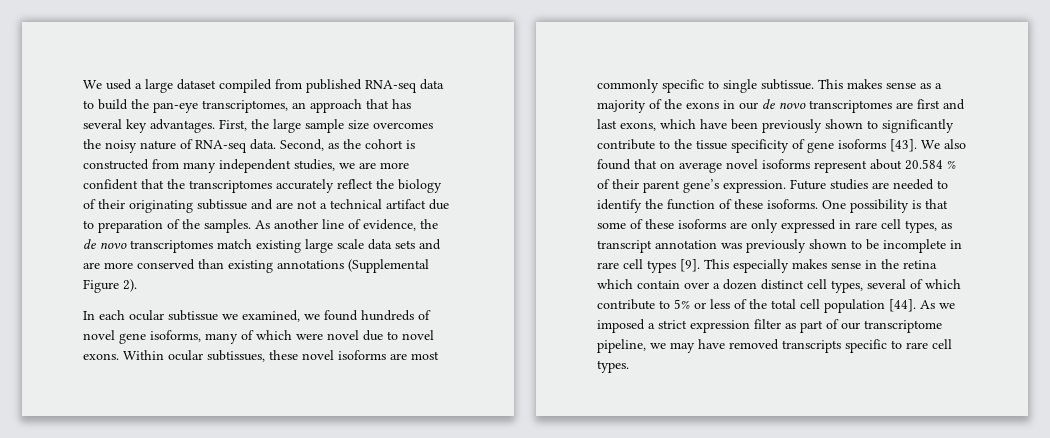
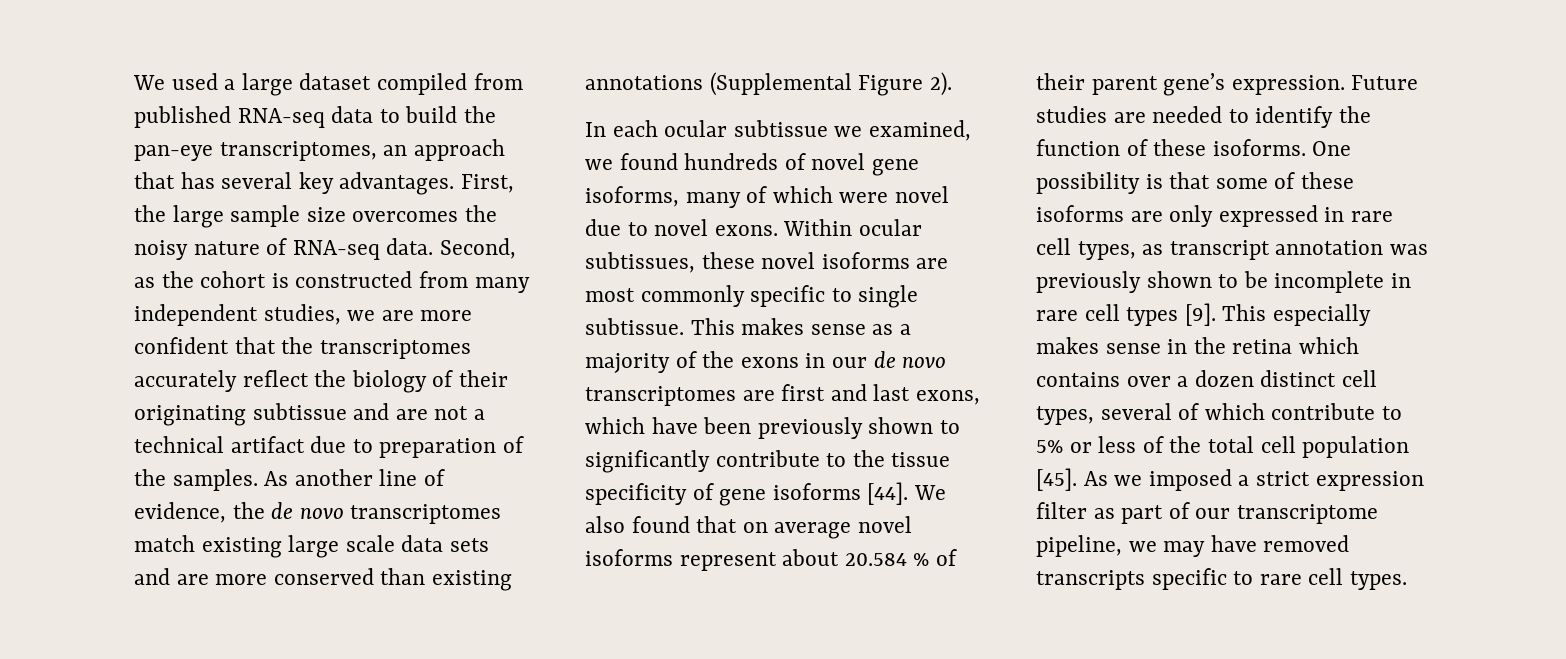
- This makes sense as a majority of the exons in our de novo transcriptomes are first and last exons, which have been previously shown to significantly contribute to the tissue specificity of gene isoforms [43].
+ This makes sense as a majority of the exons in our de novo transcriptomes are first and last exons, which have been previously shown to significantly contribute to the tissue specificity of gene isoforms [44].
- This especially makes sense in the retina which contain over a dozen distinct cell types, several of which contribute to 5% or less of the total cell population [44].
+ This especially makes sense in the retina which contains over a dozen distinct cell types, several of which contribute to 5% or less of the total cell population [45].

